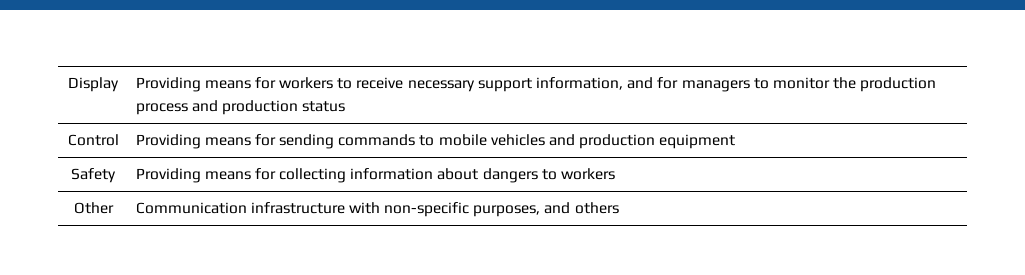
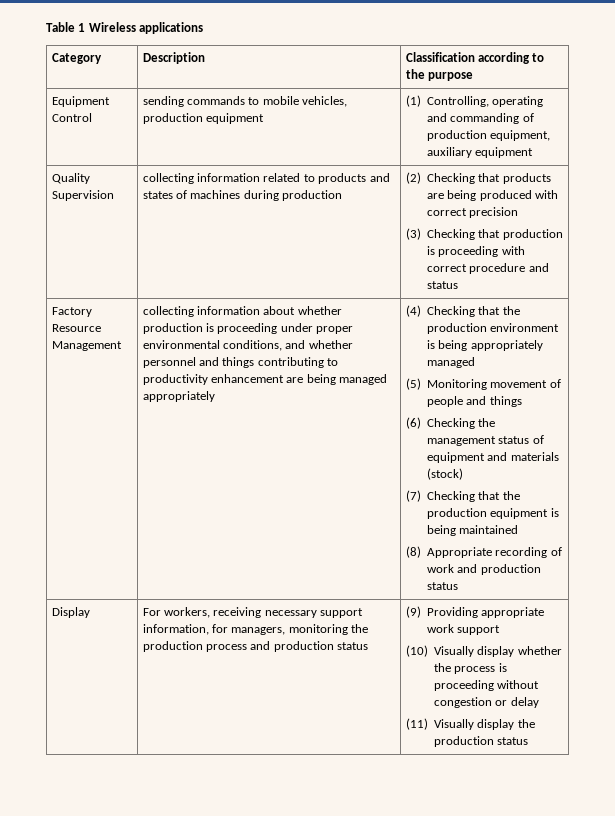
- Display | Providing means for workers to receive necessary support information, and for managers to monitor the production process and production status
- Control | Providing means for sending commands to mobile vehicles and production equipment
- Safety | Providing means for collecting information about dangers to workers
- Other | Communication infrastructure with non-specific purposes, and others
+ Table 1 Wireless applications
+ Category | Description | Classification according to the purpose
+ Equipment Control | sending commands to mobile vehicles, production equipment | (1) Controlling, operating and commanding of production equipment, auxiliary equipment
+ Quality Supervision | collecting information related to products and states of machines during production | (2) Checking that products are being produced with correct precision
+ (3) Checking that production is proceeding with correct procedure and status
+ Factory Resource Management | collecting information about whether production is proceeding under proper environmental conditions, and whether personnel and things contributing to productivity enhancement are being managed appropriately | (4) Checking that the production environment is being appropriately managed
+ (5) Monitoring movement of people and things
+ (6) Checking the management status of equipment and materials (stock)
+ (7) Checking that the production equipment is being maintained
+ (8) Appropriate recording of work and production status
+ Display | For workers, receiving necessary support information, for managers, monitoring the production process and production status | (9) Providing appropriate work support
+ (10) Visually display whether the process is proceeding without congestion or delay
+ (11) Visually display the production status

